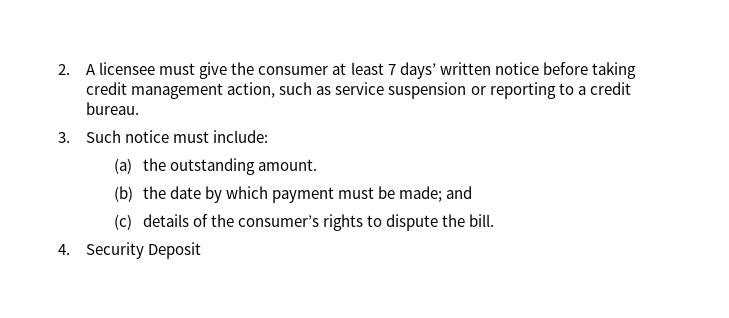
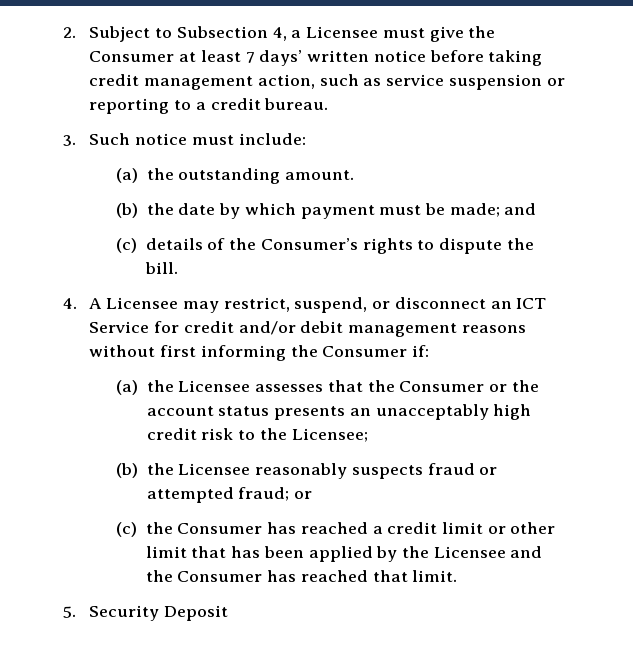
- 2. A licensee must give the consumer at least 7 days’ written notice before taking credit management action, such as service suspension or reporting to a credit bureau.
+ 2. Subject to Subsection 4, a Licensee must give the Consumer at least 7 days’ written notice before taking credit management action, such as service suspension or reporting to a credit bureau.
- (c) details of the consumer’s rights to dispute the bill.
+ (c) details of the Consumer’s rights to dispute the bill.
- 4. Security Deposit
+ 4. A Licensee may restrict, suspend, or disconnect an ICT Service for credit and/or debit management reasons without first informing the Consumer if:
+ (a) the Licensee assesses that the Consumer or the account status presents an unacceptably high credit risk to the Licensee;
+ (b) the Licensee reasonably suspects fraud or attempted fraud; or
+ (c) the Consumer has reached a credit limit or other limit that has been applied by the Licensee and the Consumer has reached that limit.
+ 5. Security Deposit

